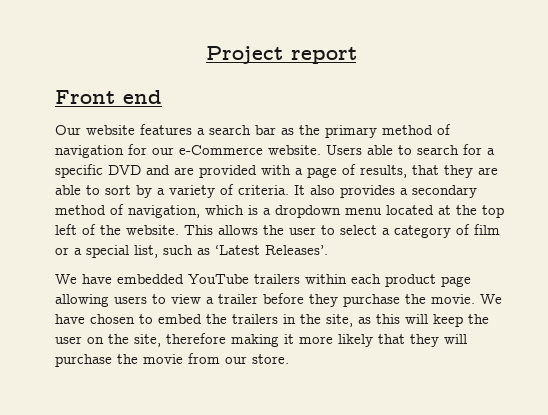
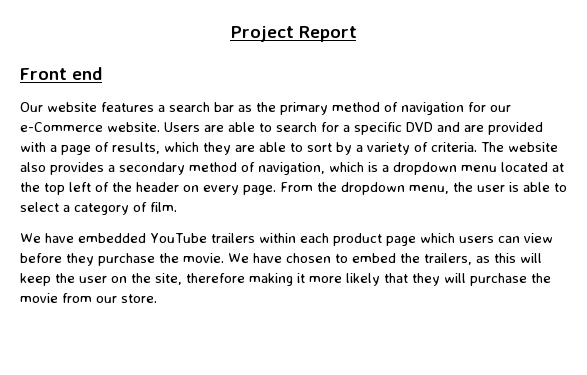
- Project report
+ Project Report
- Users able to search for a specific DVD and are provided with a page of results, that they are able to sort by a variety of criteria.
+ Users are able to search for a specific DVD and are provided with a page of results, which they are able to sort by a variety of criteria.
- It also provides a secondary method of navigation, which is a dropdown menu located at the top left of the website. This allows the user to select a category of film or a special list, such as ‘Latest Releases’.
+ The website also provides a secondary method of navigation, which is a dropdown menu located at the top left of the header on every page. From the dropdown menu, the user is able to select a category of film.
- We have embedded YouTube trailers within each product page allowing users to view a trailer before they purchase the movie.
+ We have embedded YouTube trailers within each product page which users can view before they purchase the movie.
- We have chosen to embed the trailers in the site, as this will keep the user on the site, therefore making it more likely that they will purchase the movie from our store.
+ We have chosen to embed the trailers, as this will keep the user on the site, therefore making it more likely that they will purchase the movie from our store.

